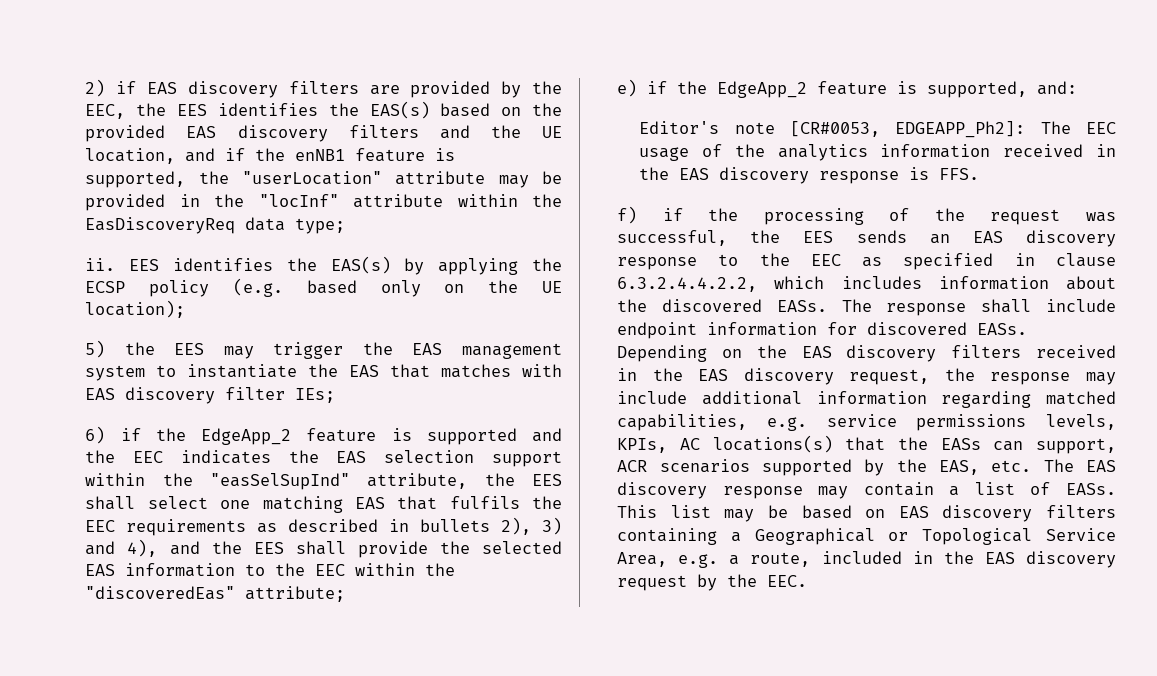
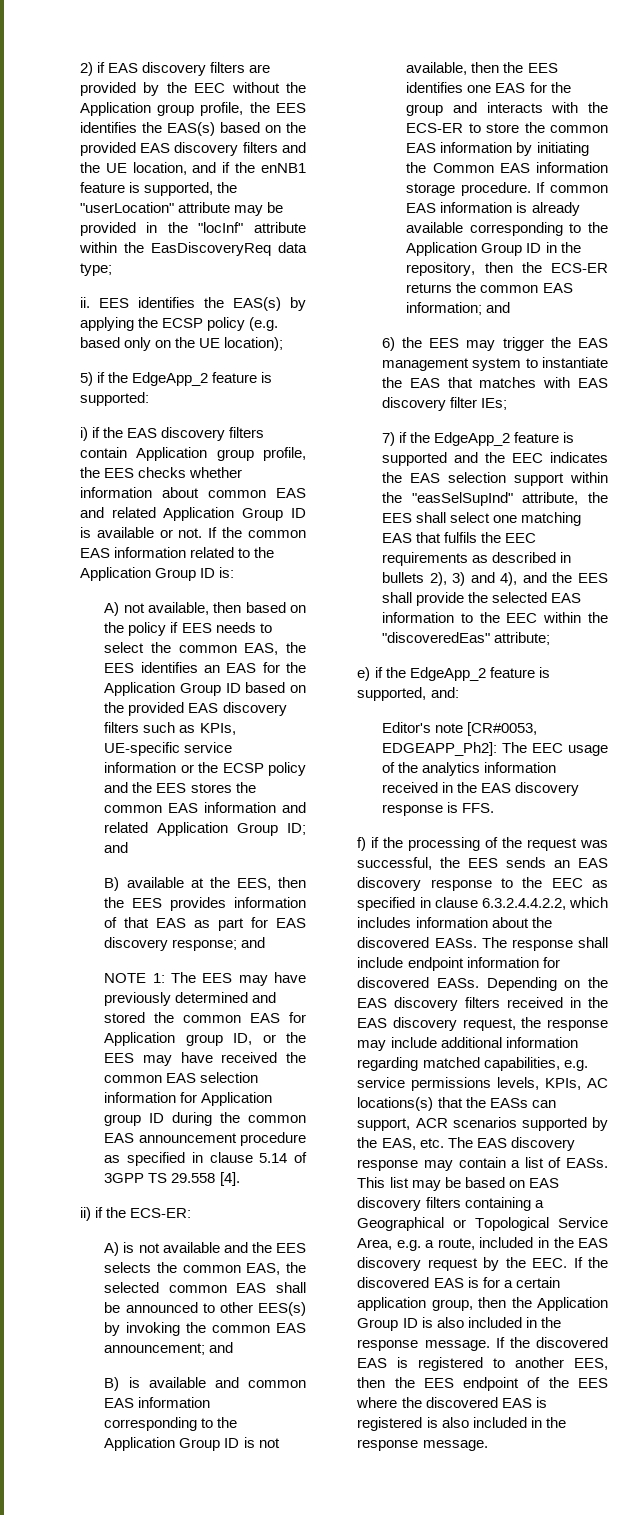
- 2) if EAS discovery filters are provided by the EEC, the EES identifies the EAS(s) based on the provided EAS discovery filters and the UE location, and if the enNB1 feature is supported, the "userLocation" attribute may be provided in the "locInf" attribute within the EasDiscoveryReq data type;
+ 2) if EAS discovery filters are provided by the EEC without the Application group profile, the EES identifies the EAS(s) based on the provided EAS discovery filters and the UE location, and if the enNB1 feature is supported, the "userLocation" attribute may be provided in the "locInf" attribute within the EasDiscoveryReq data type;
- 5) the EES may trigger the EAS management system to instantiate the EAS that matches with EAS discovery filter IEs;
+ 5) if the EdgeApp_2 feature is supported:
+ i) if the EAS discovery filters contain Application group profile, the EES checks whether information about common EAS and related Application Group ID is available or not. If the common EAS information related to the Application Group ID is:
+ A) not available, then based on the policy if EES needs to select the common EAS, the EES identifies an EAS for the Application Group ID based on the provided EAS discovery filters such as KPIs, UE-specific service information or the ECSP policy and the EES stores the common EAS information and related Application Group ID; and
+ B) available at the EES, then the EES provides information of that EAS as part for EAS discovery response; and
+ NOTE 1: The EES may have previously determined and stored the common EAS for Application group ID, or the EES may have received the common EAS selection information for Application group ID during the common EAS announcement procedure as specified in clause 5.14 of 3GPP TS 29.558 [4].
+ ii) if the ECS-ER:
+ A) is not available and the EES selects the common EAS, the selected common EAS shall be announced to other EES(s) by invoking the common EAS announcement; and
+ B) is available and common EAS information corresponding to the Application Group ID is not available, then the EES identifies one EAS for the group and interacts with the ECS-ER to store the common EAS information by initiating the Common EAS information storage procedure. If common EAS information is already available corresponding to the Application Group ID in the repository, then the ECS-ER returns the common EAS information; and
+ 6) the EES may trigger the EAS management system to instantiate the EAS that matches with EAS discovery filter IEs;
- 6) if the EdgeApp_2 feature is supported and the EEC indicates the EAS selection support within the "easSelSupInd" attribute, the EES shall select one matching EAS that fulfils the EEC requirements as described in bullets 2), 3) and 4), and the EES shall provide the selected EAS information to the EEC within the "discoveredEas" attribute;
+ 7) if the EdgeApp_2 feature is supported and the EEC indicates the EAS selection support within the "easSelSupInd" attribute, the EES shall select one matching EAS that fulfils the EEC requirements as described in bullets 2), 3) and 4), and the EES shall provide the selected EAS information to the EEC within the "discoveredEas" attribute;
- This list may be based on EAS discovery filters containing a Geographical or Topological Service Area, e.g. a route, included in the EAS discovery request by the EEC.
+ This list may be based on EAS discovery filters containing a Geographical or Topological Service Area, e.g. a route, included in the EAS discovery request by the EEC. If the discovered EAS is for a certain application group, then the Application Group ID is also included in the response message. If the discovered EAS is registered to another EES, then the EES endpoint of the EES where the discovered EAS is registered is also included in the response message.

